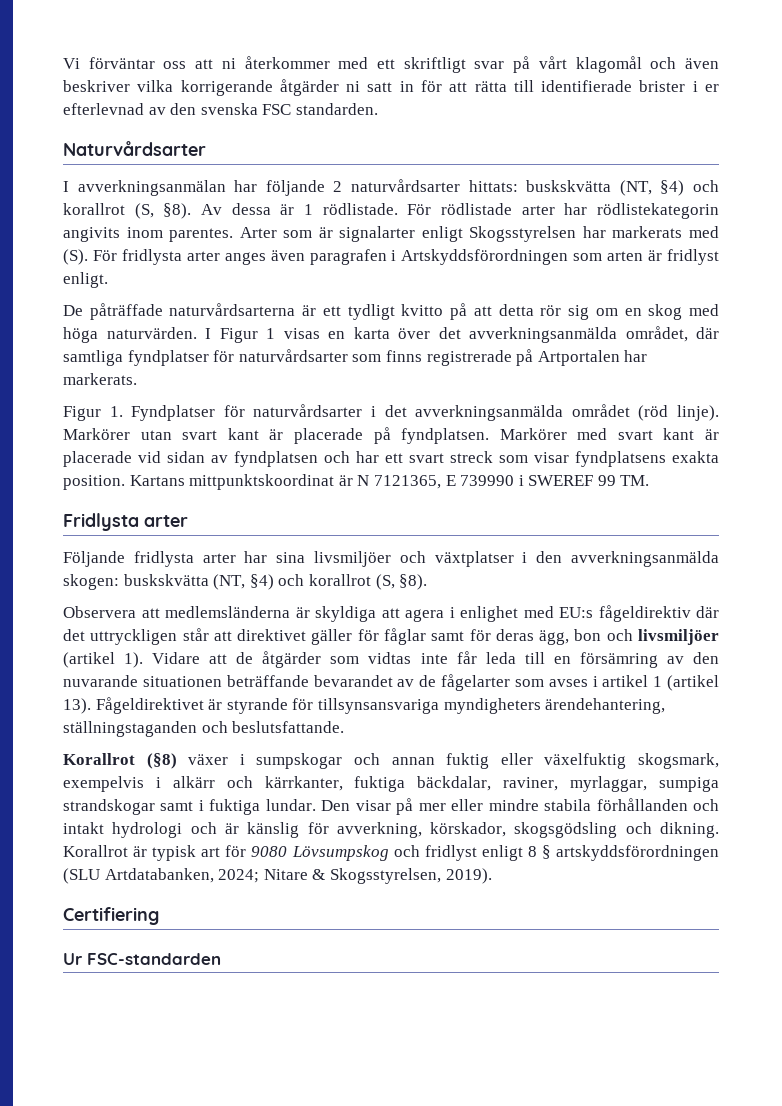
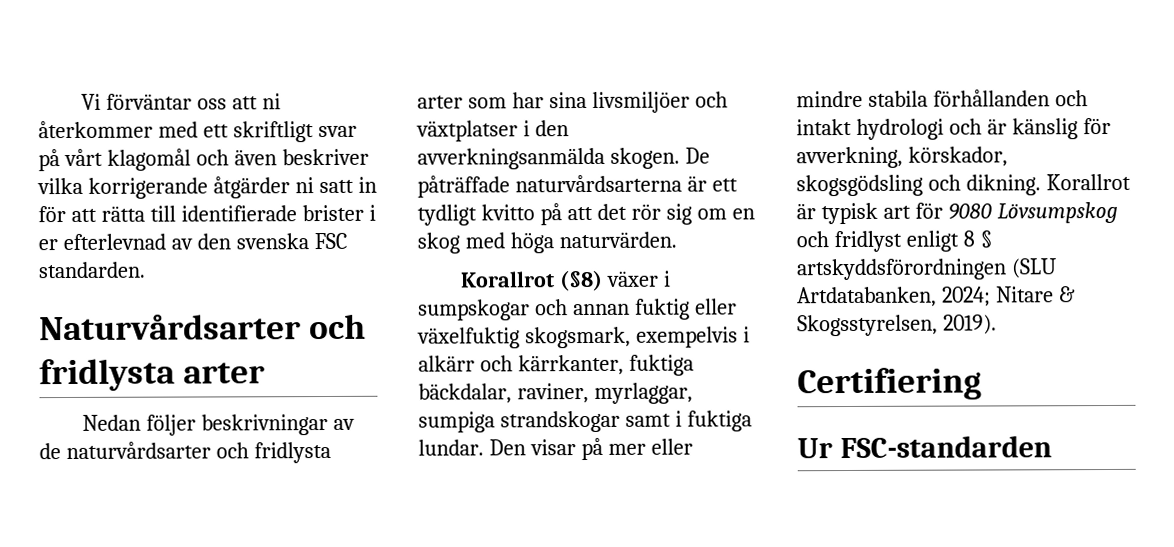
- Naturvårdsarter
- I avverkningsanmälan har följande 2 naturvårdsarter hittats: buskskvätta (NT, §4) och korallrot (S, §8). Av dessa är 1 rödlistade. För rödlistade arter har rödlistekategorin angivits inom parentes. Arter som är signalarter enligt Skogsstyrelsen har markerats med (S). För fridlysta arter anges även paragrafen i Artskyddsförordningen som arten är fridlyst enligt.
- De påträffade naturvårdsarterna är ett tydligt kvitto på att detta rör sig om en skog med höga naturvärden. I Figur 1 visas en karta över det avverkningsanmälda området, där samtliga fyndplatser för naturvårdsarter som finns registrerade på Artportalen har markerats.
- Figur 1. Fyndplatser för naturvårdsarter i det avverkningsanmälda området (röd linje). Markörer utan svart kant är placerade på fyndplatsen. Markörer med svart kant är placerade vid sidan av fyndplatsen och har ett svart streck som visar fyndplatsens exakta position. Kartans mittpunktskoordinat är N 7121365, E 739990 i SWEREF 99 TM.
- Fridlysta arter
- Följande fridlysta arter har sina livsmiljöer och växtplatser i den avverkningsanmälda skogen: buskskvätta (NT, §4) och korallrot (S, §8).
- Observera att medlemsländerna är skyldiga att agera i enlighet med EU:s fågeldirektiv där det uttryckligen står att direktivet gäller för fåglar samt för deras ägg, bon och livsmiljöer (artikel 1). Vidare att de åtgärder som vidtas inte får leda till en försämring av den nuvarande situationen beträffande bevarandet av de fågelarter som avses i artikel 1 (artikel 13). Fågeldirektivet är styrande för tillsynsansvariga myndigheters ärendehantering, ställningstaganden och beslutsfattande.
+ Naturvårdsarter och fridlysta arter
+ Nedan följer beskrivningar av de naturvårdsarter och fridlysta arter som har sina livsmiljöer och växtplatser i den avverkningsanmälda skogen. De påträffade naturvårdsarterna är ett tydligt kvitto på att det rör sig om en skog med höga naturvärden.

